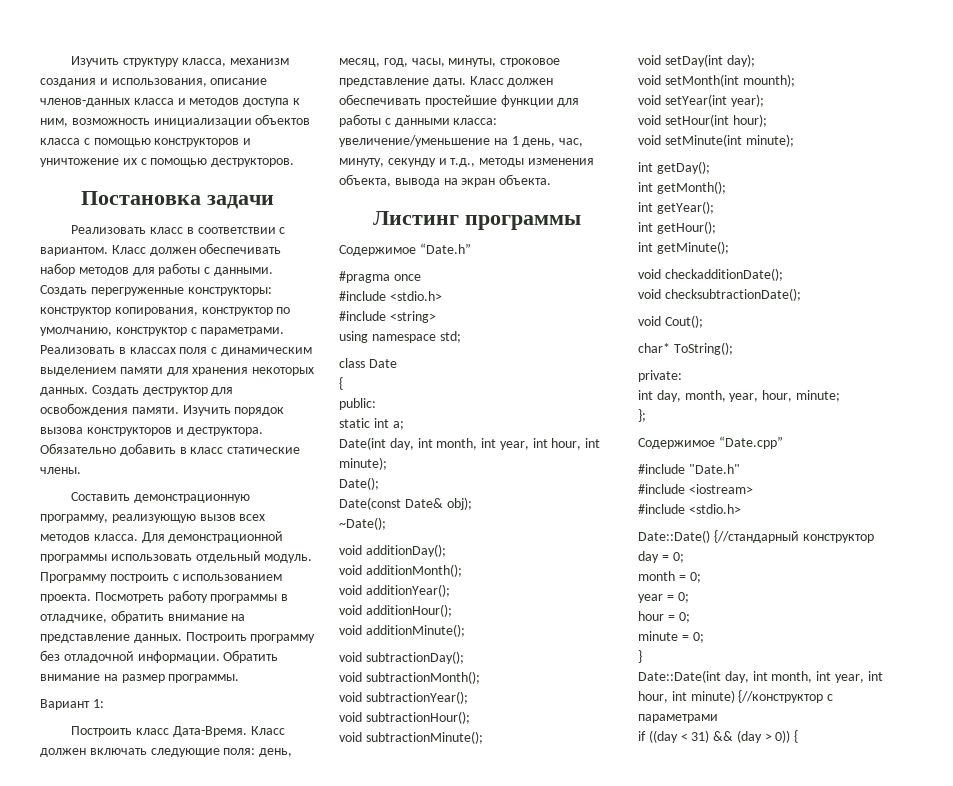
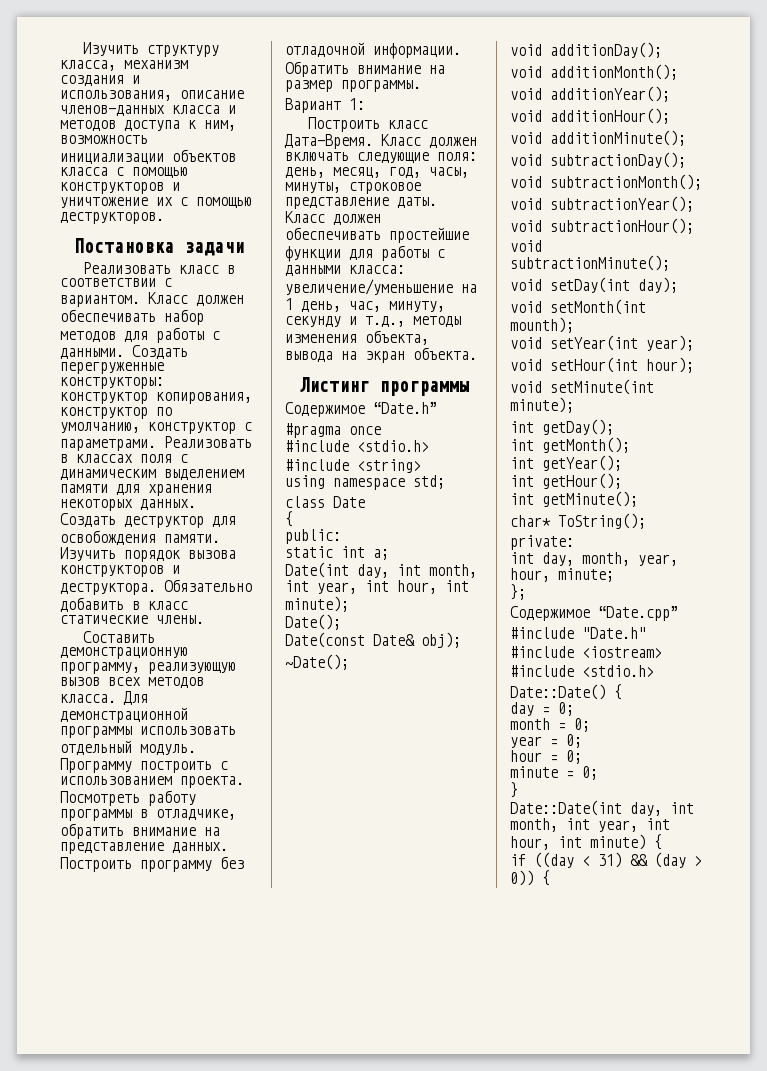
- void checkadditionDate();
- void checksubtractionDate();
- void Cout();
- Date::Date() {//стандарный конструктор
+ Date::Date() {
- Date::Date(int day, int month, int year, int hour, int minute) {//конструктор с параметрами
+ Date::Date(int day, int month, int year, int hour, int minute) {

